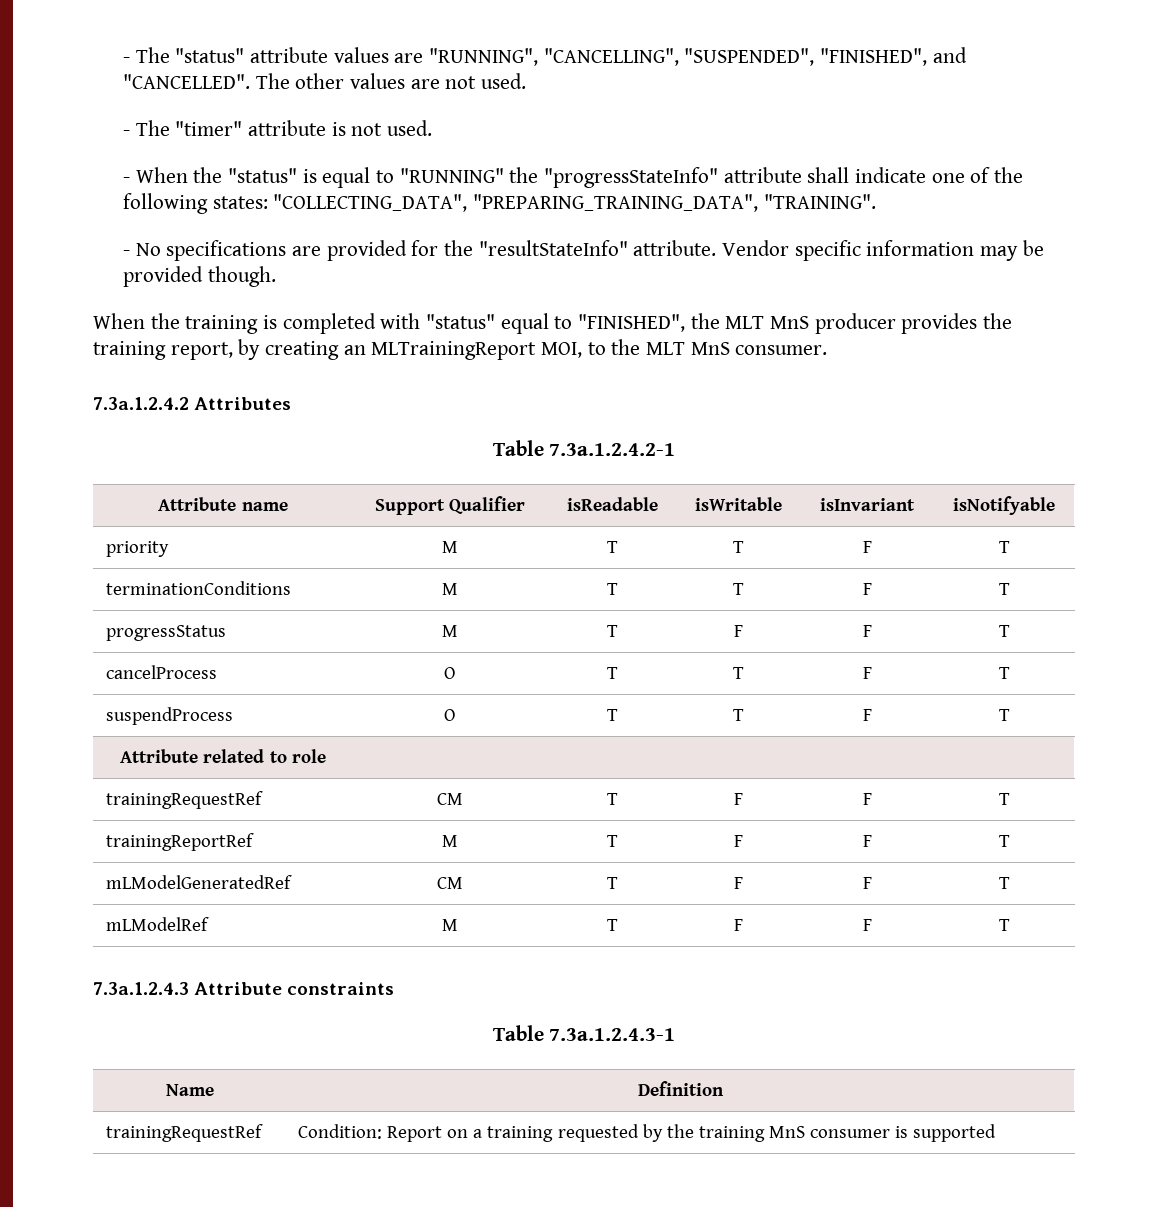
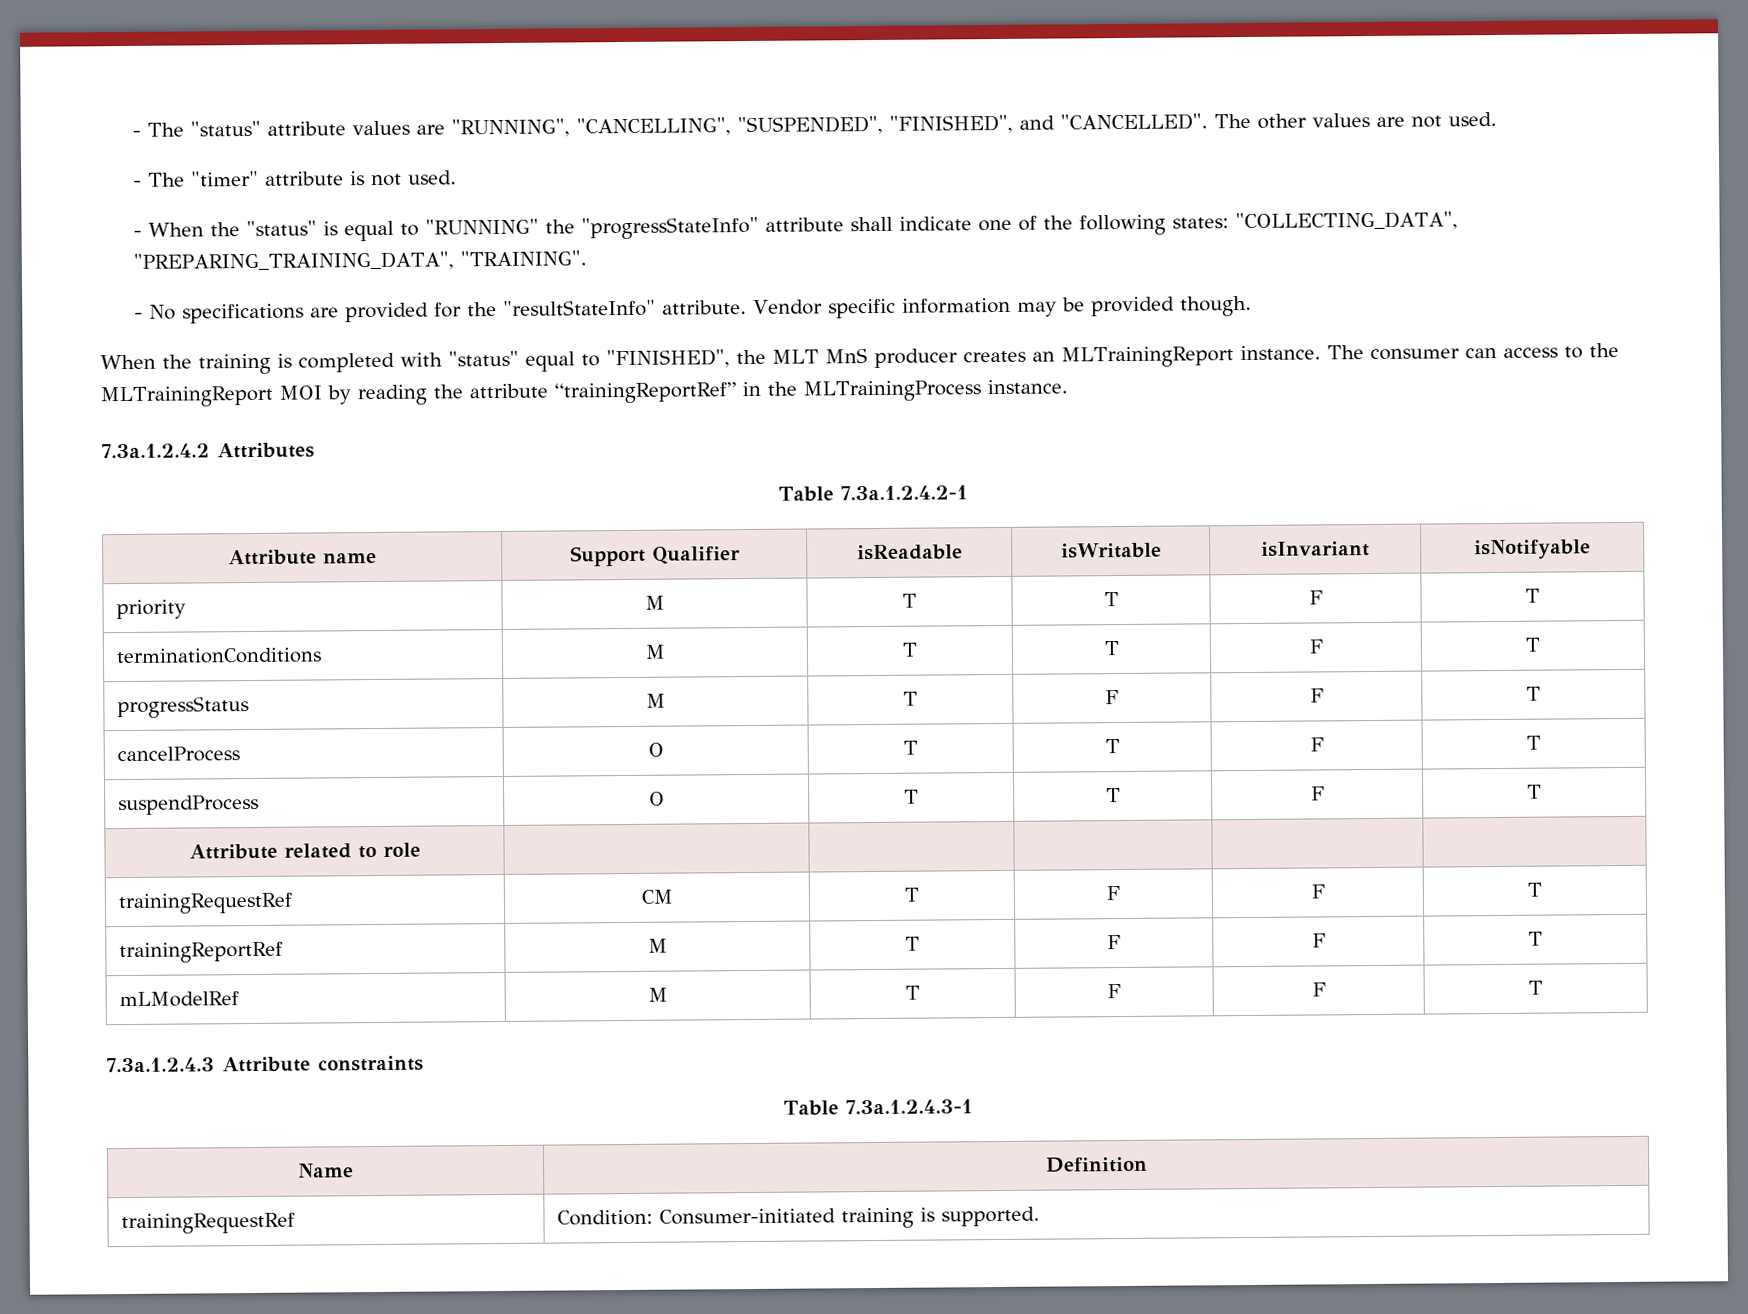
- When the training is completed with "status" equal to "FINISHED", the MLT MnS producer provides the training report, by creating an MLTrainingReport MOI, to the MLT MnS consumer.
+ When the training is completed with "status" equal to "FINISHED", the MLT MnS producer creates an MLTrainingReport instance. The consumer can access to the MLTrainingReport MOI by reading the attribute “trainingReportRef” in the MLTrainingProcess instance.
- mLModelGeneratedRef | CM | T | F | F | T
- trainingRequestRef | Condition: Report on a training requested by the training MnS consumer is supported
+ trainingRequestRef | Condition: Consumer-initiated training is supported.

